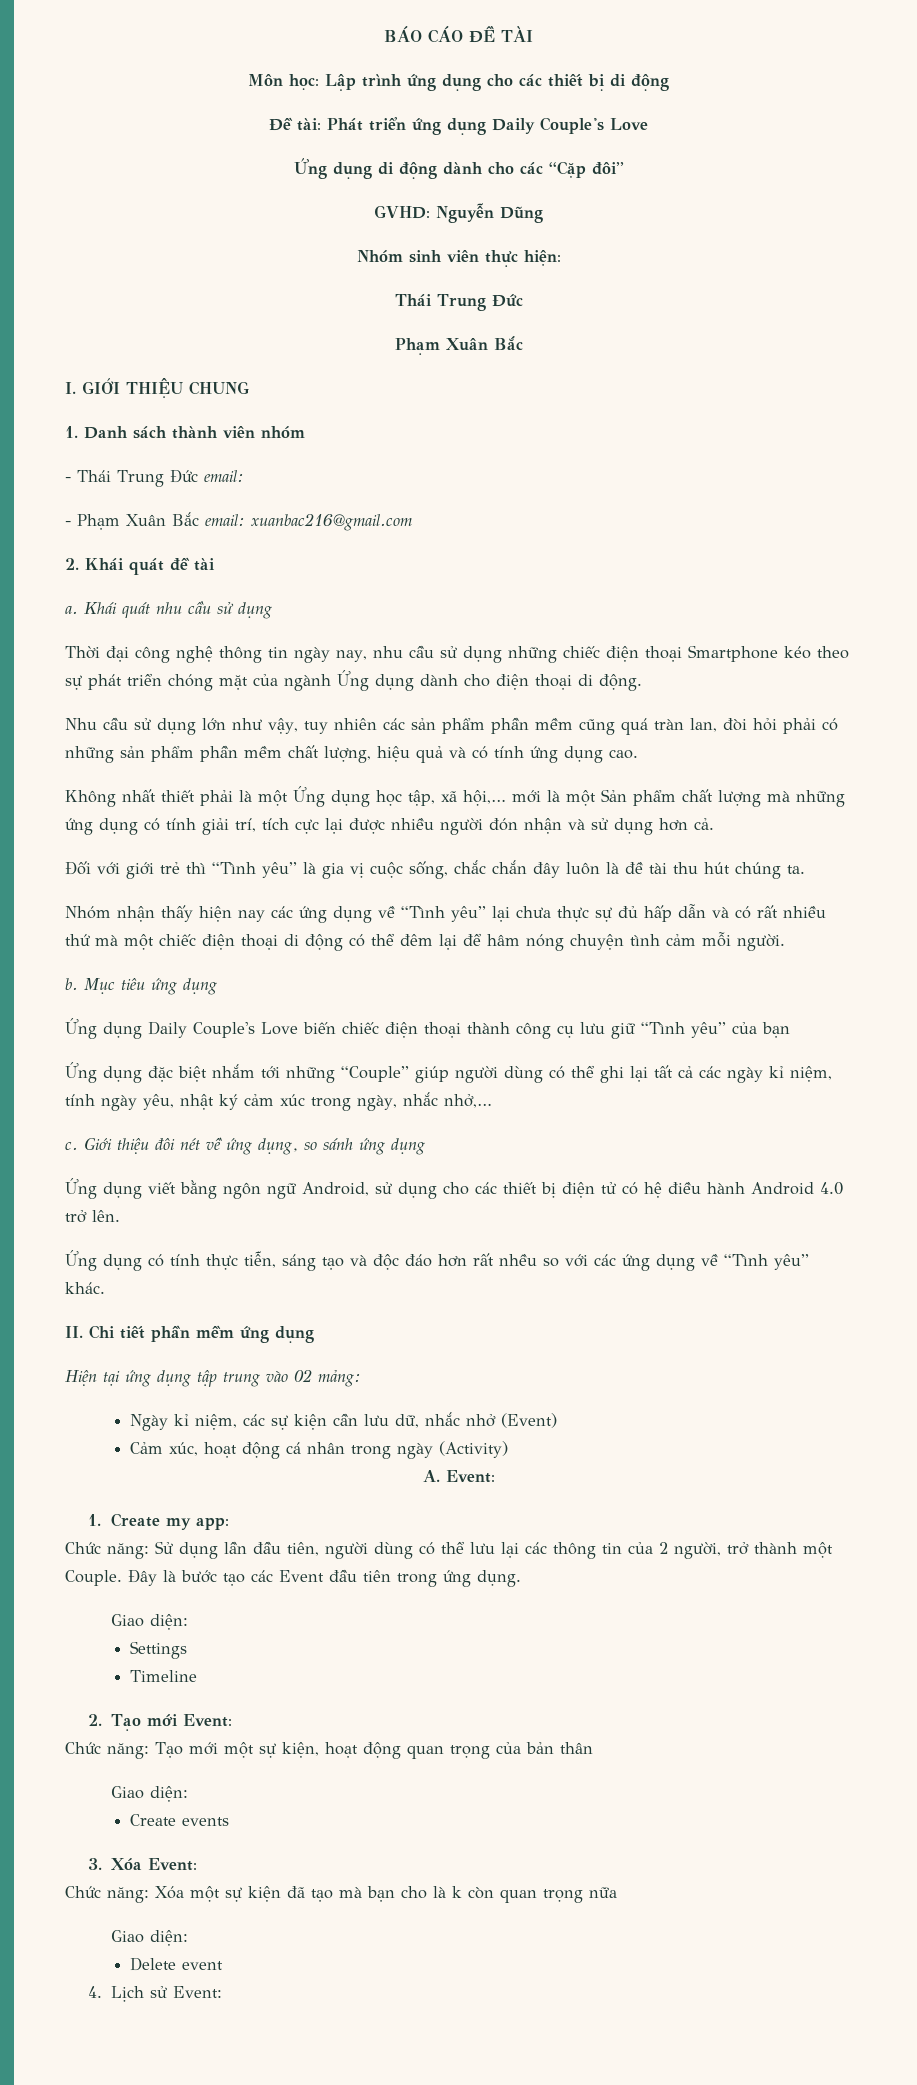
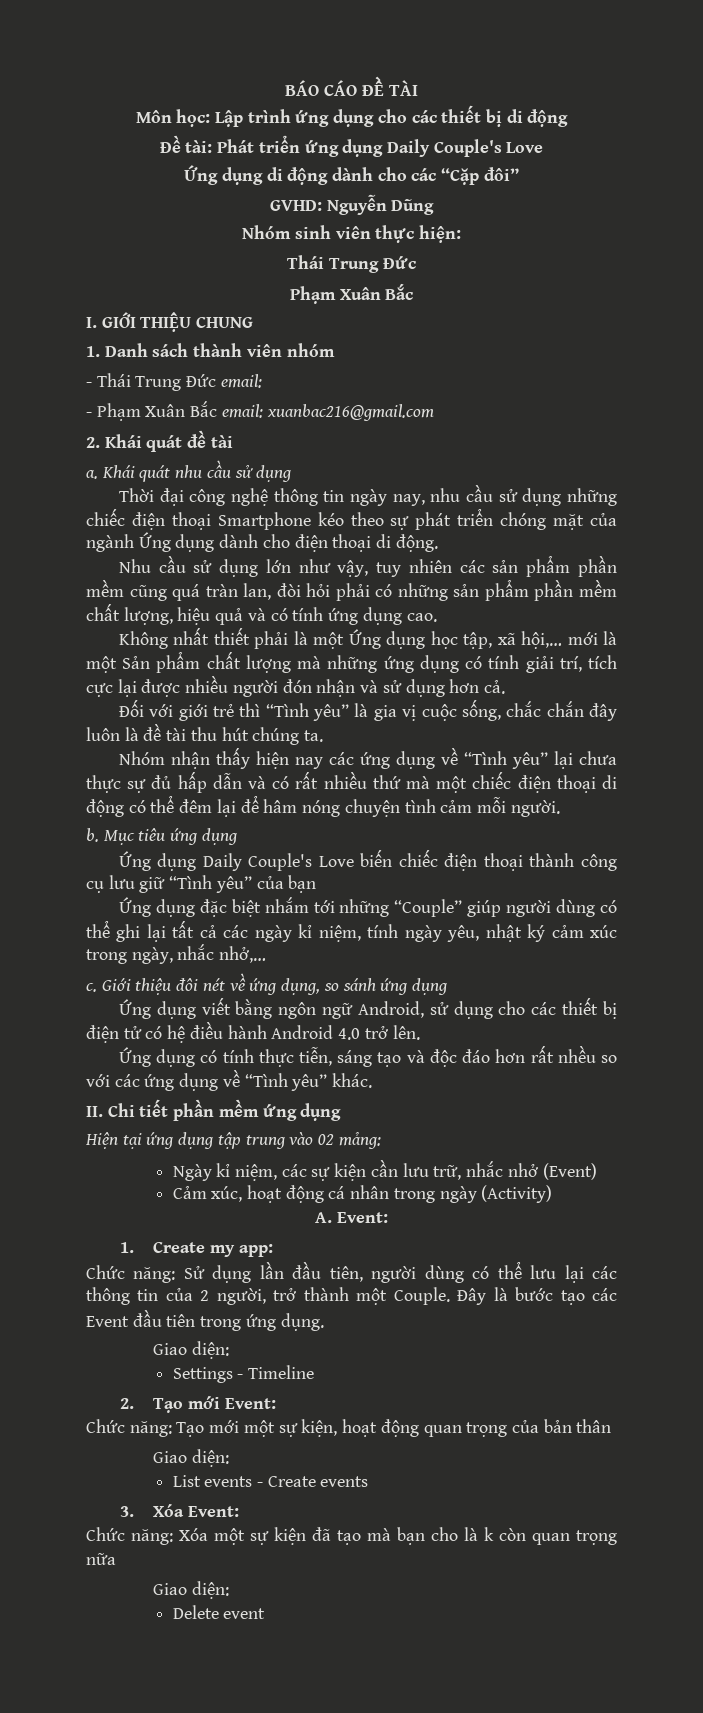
- Ngày kỉ niệm, các sự kiện cần lưu dữ, nhắc nhở (Event)
+ Ngày kỉ niệm, các sự kiện cần lưu trữ, nhắc nhở (Event)
- Settings
- Timeline
+ Settings - Timeline
- Create events
+ List events - Create events
- 4. Lịch sử Event:

